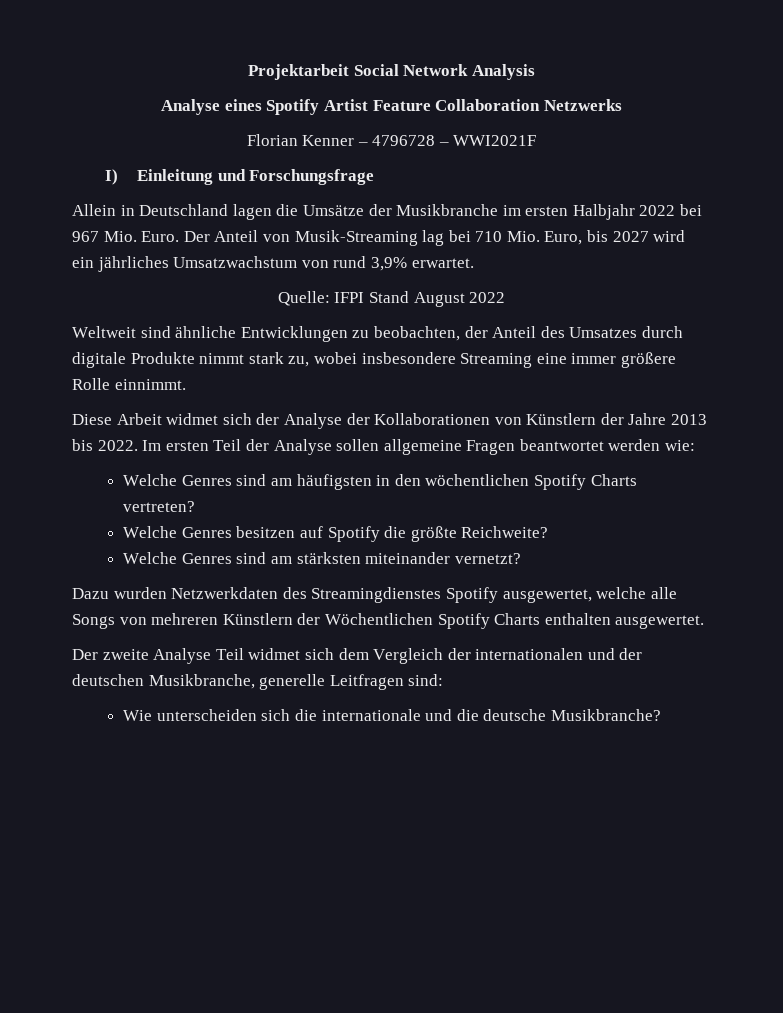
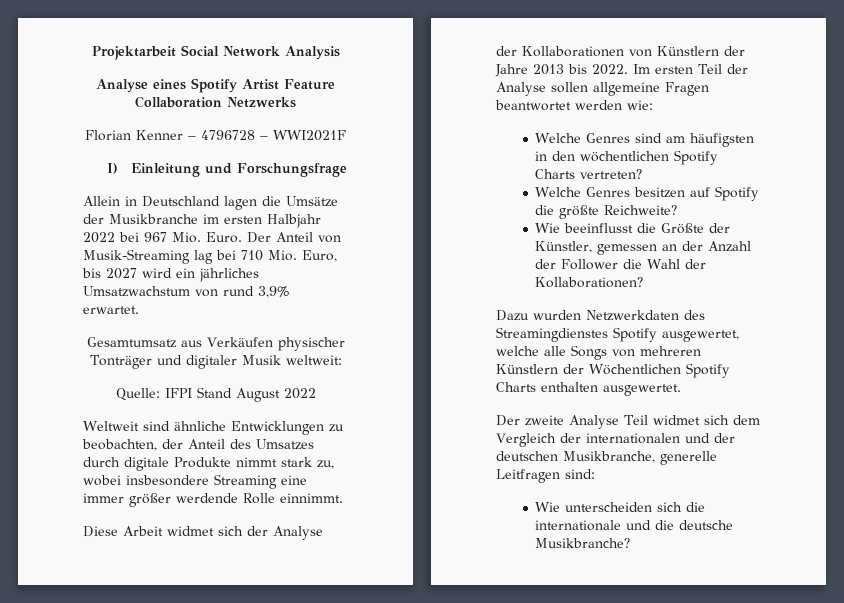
+ Gesamtumsatz aus Verkäufen physischer Tonträger und digitaler Musik weltweit:
- Weltweit sind ähnliche Entwicklungen zu beobachten, der Anteil des Umsatzes durch digitale Produkte nimmt stark zu, wobei insbesondere Streaming eine immer größere Rolle einnimmt.
+ Weltweit sind ähnliche Entwicklungen zu beobachten, der Anteil des Umsatzes durch digitale Produkte nimmt stark zu, wobei insbesondere Streaming eine immer größer werdende Rolle einnimmt.
- Welche Genres sind am stärksten miteinander vernetzt?
+ Wie beeinflusst die Größte der Künstler, gemessen an der Anzahl der Follower die Wahl der Kollaborationen?

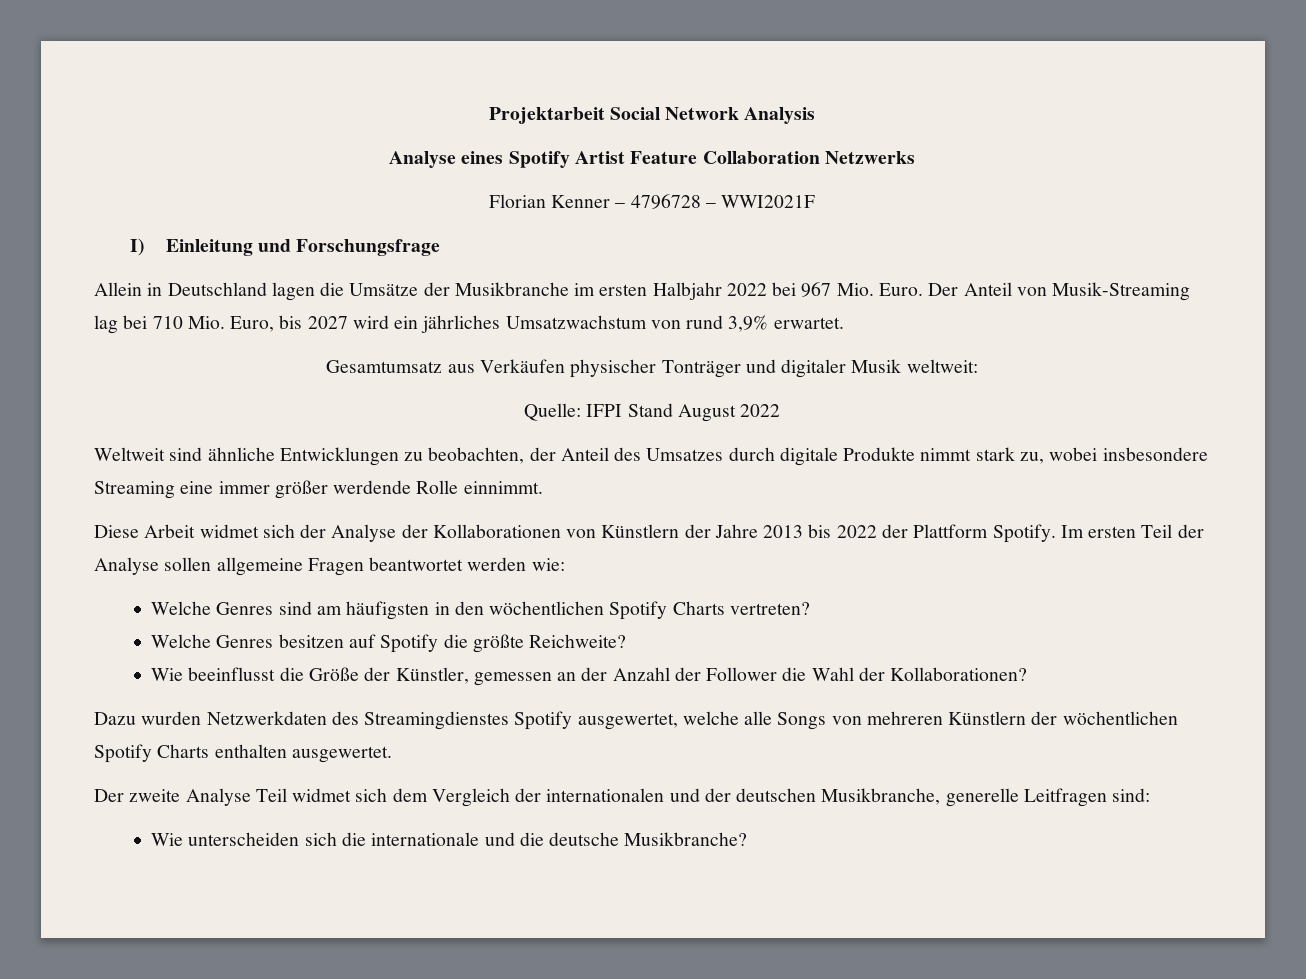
- Diese Arbeit widmet sich der Analyse der Kollaborationen von Künstlern der Jahre 2013 bis 2022.
+ Diese Arbeit widmet sich der Analyse der Kollaborationen von Künstlern der Jahre 2013 bis 2022 der Plattform Spotify.
- Wie beeinflusst die Größte der Künstler, gemessen an der Anzahl der Follower die Wahl der Kollaborationen?
+ Wie beeinflusst die Größe der Künstler, gemessen an der Anzahl der Follower die Wahl der Kollaborationen?
- Dazu wurden Netzwerkdaten des Streamingdienstes Spotify ausgewertet, welche alle Songs von mehreren Künstlern der Wöchentlichen Spotify Charts enthalten ausgewertet.
+ Dazu wurden Netzwerkdaten des Streamingdienstes Spotify ausgewertet, welche alle Songs von mehreren Künstlern der wöchentlichen Spotify Charts enthalten ausgewertet.

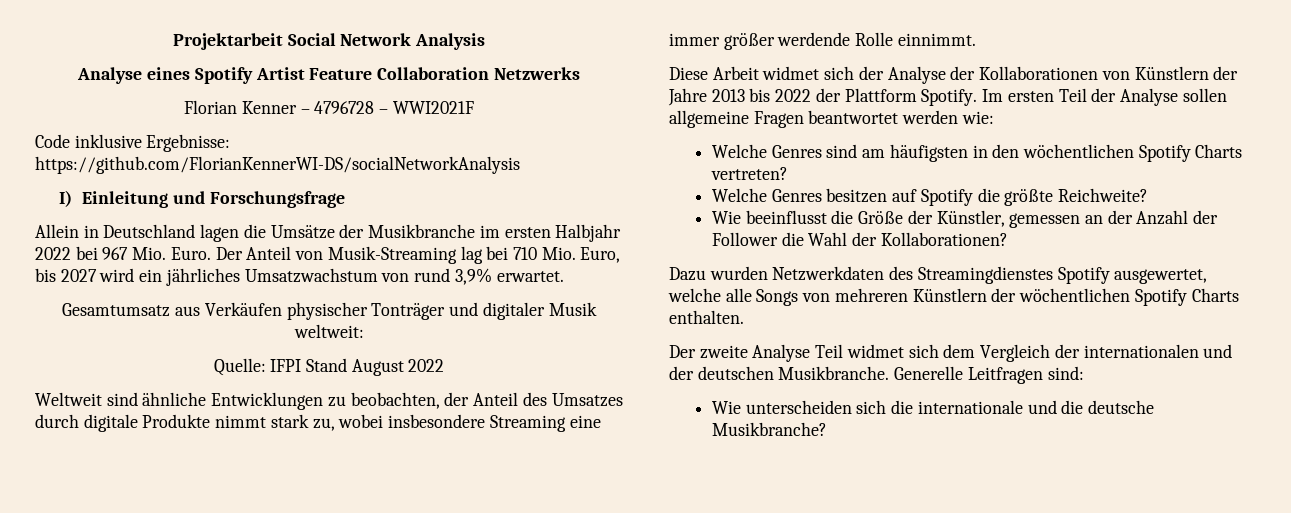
+ Code inklusive Ergebnisse: https://github.com/FlorianKennerWI-DS/socialNetworkAnalysis
- Dazu wurden Netzwerkdaten des Streamingdienstes Spotify ausgewertet, welche alle Songs von mehreren Künstlern der wöchentlichen Spotify Charts enthalten ausgewertet.
+ Dazu wurden Netzwerkdaten des Streamingdienstes Spotify ausgewertet, welche alle Songs von mehreren Künstlern der wöchentlichen Spotify Charts enthalten.
- Der zweite Analyse Teil widmet sich dem Vergleich der internationalen und der deutschen Musikbranche, generelle Leitfragen sind:
+ Der zweite Analyse Teil widmet sich dem Vergleich der internationalen und der deutschen Musikbranche. Generelle Leitfragen sind:

